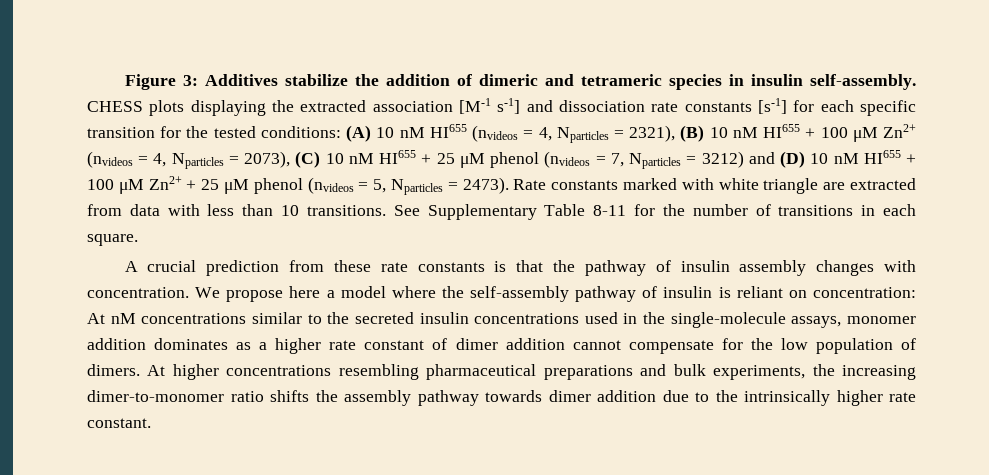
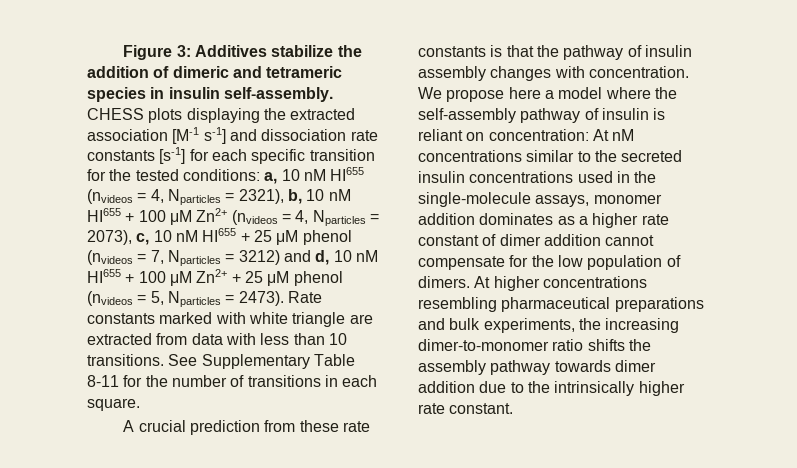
- (A) 10 nM HI655 (nvideos = 4, Nparticles = 2321), (B) 10 nM HI655 + 100 μM Zn2+ (nvideos = 4, Nparticles = 2073), (C) 10 nM HI655 + 25 μM phenol (nvideos = 7, Nparticles = 3212) and (D) 10 nM HI655 + 100 μM Zn2+ + 25 μM phenol (nvideos = 5, Nparticles = 2473).
+ a, 10 nM HI655 (nvideos = 4, Nparticles = 2321), b, 10 nM HI655 + 100 μM Zn2+ (nvideos = 4, Nparticles = 2073), c, 10 nM HI655 + 25 μM phenol (nvideos = 7, Nparticles = 3212) and d, 10 nM HI655 + 100 μM Zn2+ + 25 μM phenol (nvideos = 5, Nparticles = 2473).

